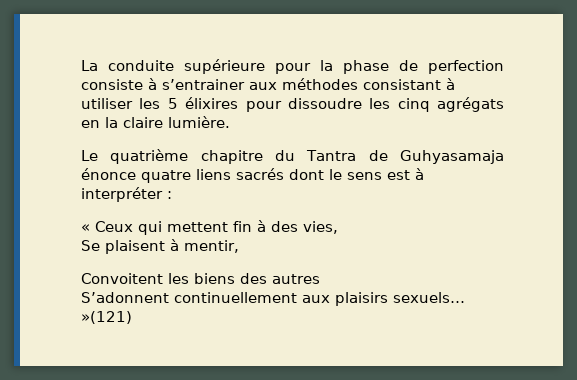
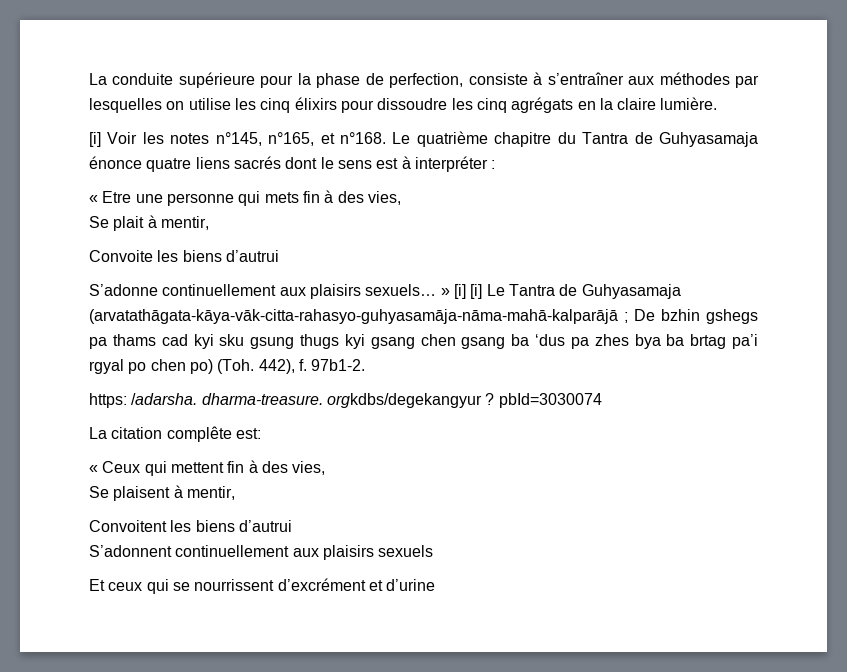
- La conduite supérieure pour la phase de perfection consiste à s’entrainer aux méthodes consistant à utiliser les 5 élixires pour dissoudre les cinq agrégats en la claire lumière.
+ La conduite supérieure pour la phase de perfection, consiste à s’entraîner aux méthodes par lesquelles on utilise les cinq élixirs pour dissoudre les cinq agrégats en la claire lumière.
+ [i] Voir les notes n°145, n°165, et n°168.
+ « Etre une personne qui mets fin à des vies,
+ Se plait à mentir,
+ Convoite les biens d’autrui
+ S’adonne continuellement aux plaisirs sexuels… » [i] [i] Le Tantra de Guhyasamaja (arvatathāgata-kāya-vāk-citta-rahasyo-guhyasamāja-nāma-mahā-kalparājā ; De bzhin gshegs pa thams cad kyi sku gsung thugs kyi gsang chen gsang ba ‘dus pa zhes bya ba brtag pa’i rgyal po chen po) (Toh. 442), f. 97b1-2.
+ https: /adarsha. dharma-treasure. orgkdbs/degekangyur ? pbId=3030074
+ La citation complête est:
- Convoitent les biens des autres
+ Convoitent les biens d’autrui
- S’adonnent continuellement aux plaisirs sexuels… »(121)
+ S’adonnent continuellement aux plaisirs sexuels
+ Et ceux qui se nourrissent d’excrément et d’urine

